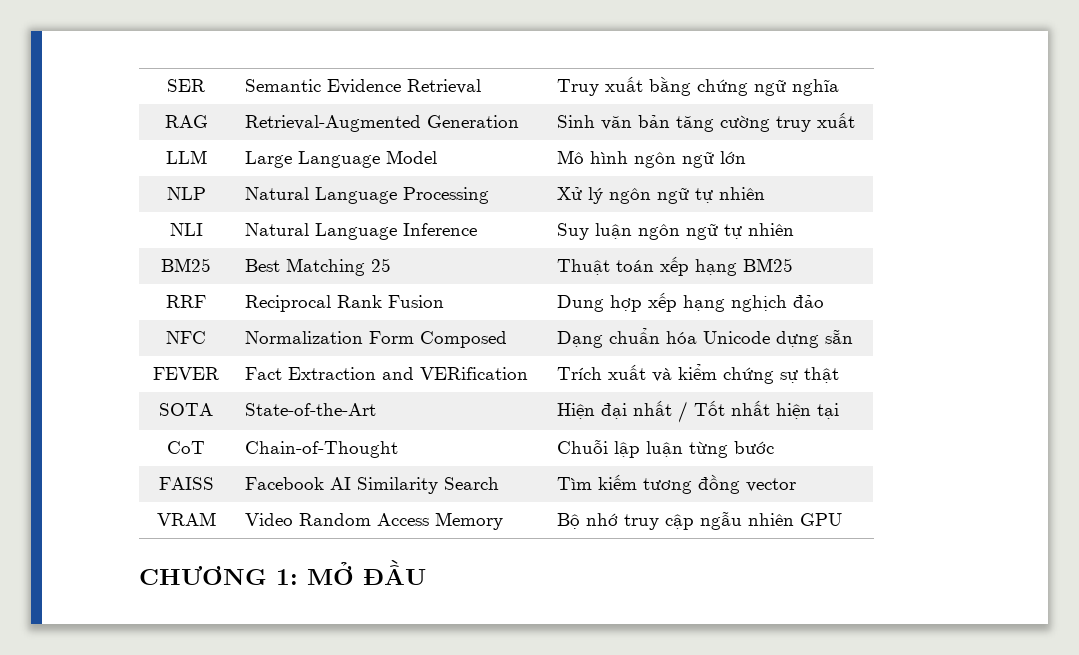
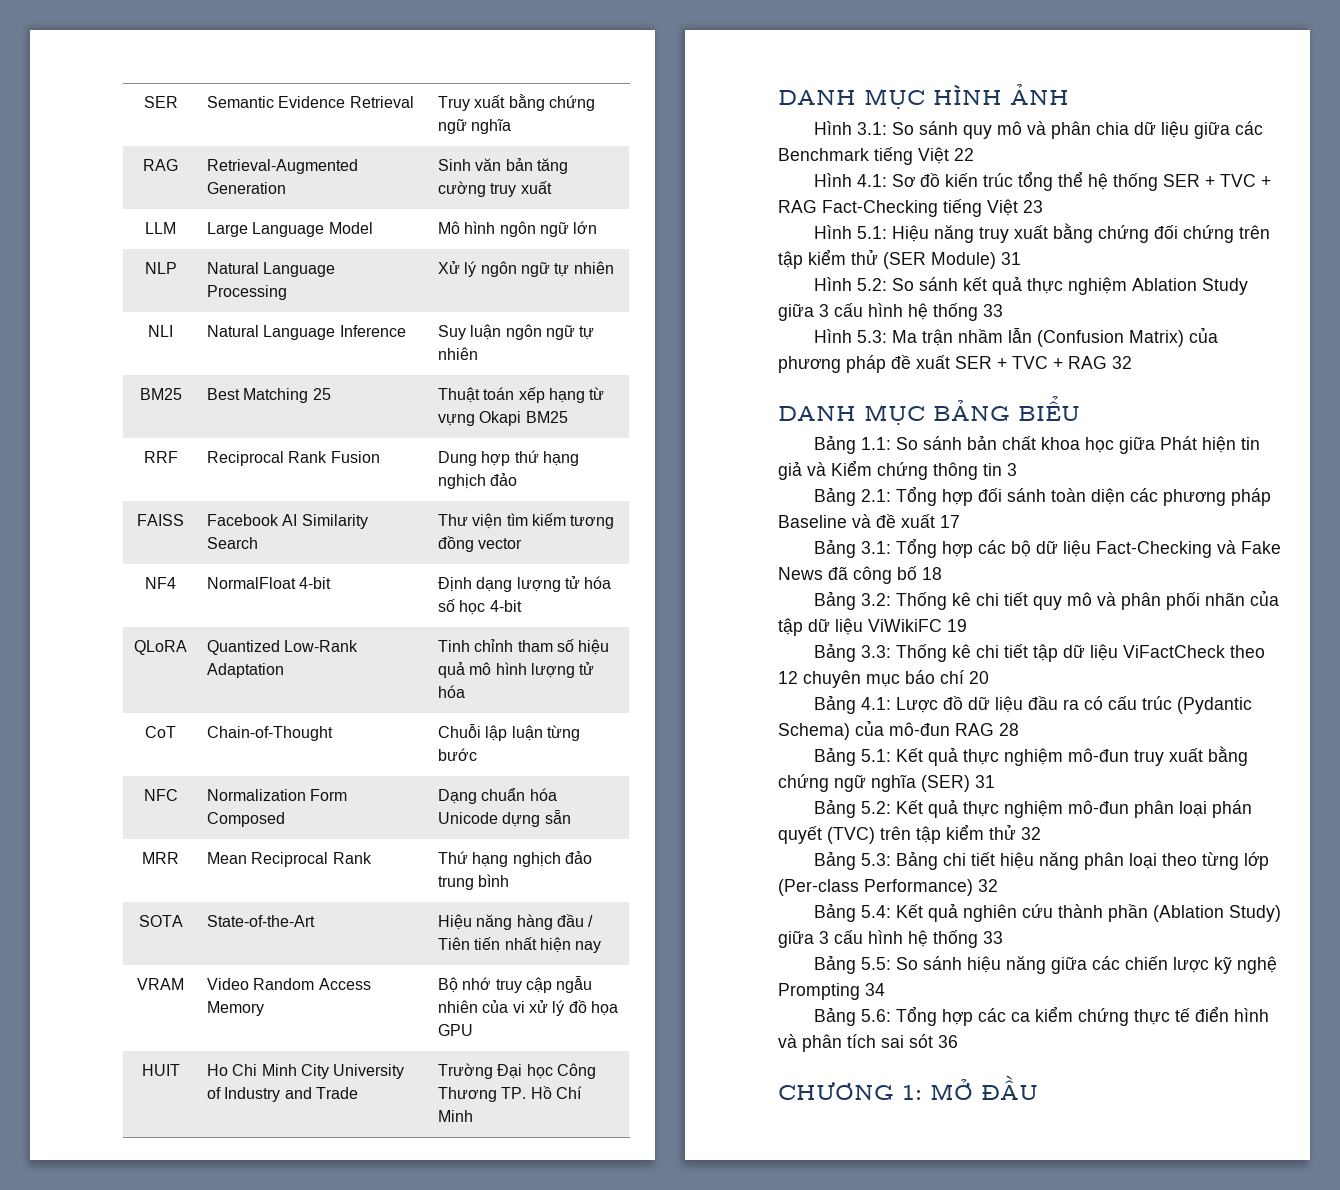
- BM25 | Best Matching 25 | Thuật toán xếp hạng BM25
+ BM25 | Best Matching 25 | Thuật toán xếp hạng từ vựng Okapi BM25
- RRF | Reciprocal Rank Fusion | Dung hợp xếp hạng nghịch đảo
+ RRF | Reciprocal Rank Fusion | Dung hợp thứ hạng nghịch đảo
+ FAISS | Facebook AI Similarity Search | Thư viện tìm kiếm tương đồng vector
+ NF4 | NormalFloat 4-bit | Định dạng lượng tử hóa số học 4-bit
+ QLoRA | Quantized Low-Rank Adaptation | Tinh chỉnh tham số hiệu quả mô hình lượng tử hóa
+ CoT | Chain-of-Thought | Chuỗi lập luận từng bước
- FEVER | Fact Extraction and VERification | Trích xuất và kiểm chứng sự thật
- SOTA | State-of-the-Art | Hiện đại nhất / Tốt nhất hiện tại
- CoT | Chain-of-Thought | Chuỗi lập luận từng bước
- FAISS | Facebook AI Similarity Search | Tìm kiếm tương đồng vector
+ MRR | Mean Reciprocal Rank | Thứ hạng nghịch đảo trung bình
+ SOTA | State-of-the-Art | Hiệu năng hàng đầu / Tiên tiến nhất hiện nay
- VRAM | Video Random Access Memory | Bộ nhớ truy cập ngẫu nhiên GPU
+ VRAM | Video Random Access Memory | Bộ nhớ truy cập ngẫu nhiên của vi xử lý đồ họa GPU
+ HUIT | Ho Chi Minh City University of Industry and Trade | Trường Đại học Công Thương TP. Hồ Chí Minh
+ DANH MỤC HÌNH ẢNH
+ Hình 3.1: So sánh quy mô và phân chia dữ liệu giữa các Benchmark tiếng Việt 22
+ Hình 4.1: Sơ đồ kiến trúc tổng thể hệ thống SER + TVC + RAG Fact-Checking tiếng Việt 23
+ Hình 5.1: Hiệu năng truy xuất bằng chứng đối chứng trên tập kiểm thử (SER Module) 31
+ Hình 5.2: So sánh kết quả thực nghiệm Ablation Study giữa 3 cấu hình hệ thống 33
+ Hình 5.3: Ma trận nhầm lẫn (Confusion Matrix) của phương pháp đề xuất SER + TVC + RAG 32
+ DANH MỤC BẢNG BIỂU
+ Bảng 1.1: So sánh bản chất khoa học giữa Phát hiện tin giả và Kiểm chứng thông tin 3
+ Bảng 2.1: Tổng hợp đối sánh toàn diện các phương pháp Baseline và đề xuất 17
+ Bảng 3.1: Tổng hợp các bộ dữ liệu Fact-Checking và Fake News đã công bố 18
+ Bảng 3.2: Thống kê chi tiết quy mô và phân phối nhãn của tập dữ liệu ViWikiFC 19
+ Bảng 3.3: Thống kê chi tiết tập dữ liệu ViFactCheck theo 12 chuyên mục báo chí 20
+ Bảng 4.1: Lược đồ dữ liệu đầu ra có cấu trúc (Pydantic Schema) của mô-đun RAG 28
+ Bảng 5.1: Kết quả thực nghiệm mô-đun truy xuất bằng chứng ngữ nghĩa (SER) 31
+ Bảng 5.2: Kết quả thực nghiệm mô-đun phân loại phán quyết (TVC) trên tập kiểm thử 32
+ Bảng 5.3: Bảng chi tiết hiệu năng phân loại theo từng lớp (Per-class Performance) 32
+ Bảng 5.4: Kết quả nghiên cứu thành phần (Ablation Study) giữa 3 cấu hình hệ thống 33
+ Bảng 5.5: So sánh hiệu năng giữa các chiến lược kỹ nghệ Prompting 34
+ Bảng 5.6: Tổng hợp các ca kiểm chứng thực tế điển hình và phân tích sai sót 36

